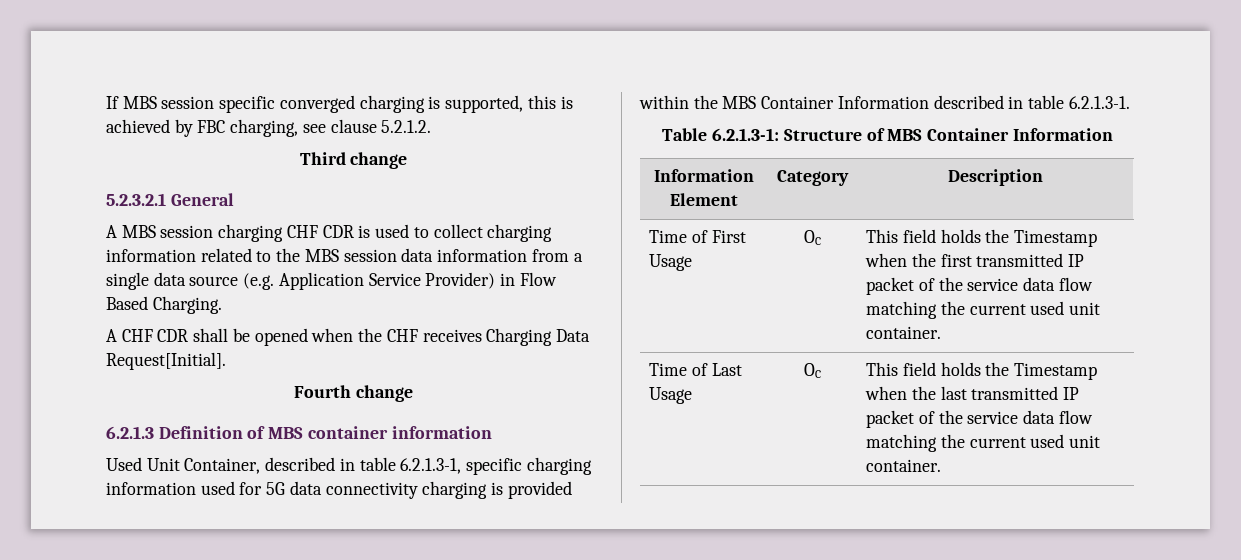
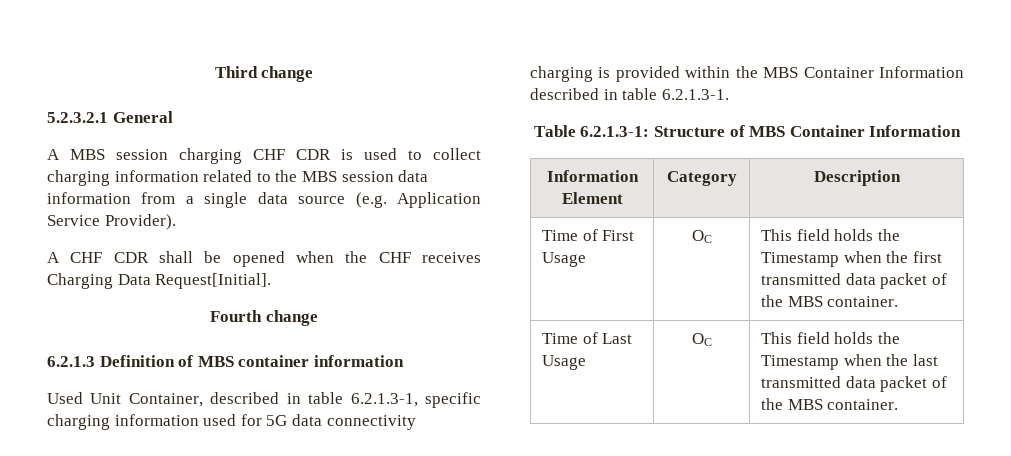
- If MBS session specific converged charging is supported, this is achieved by FBC charging, see clause 5.2.1.2.
- A MBS session charging CHF CDR is used to collect charging information related to the MBS session data information from a single data source (e.g. Application Service Provider) in Flow Based Charging.
+ A MBS session charging CHF CDR is used to collect charging information related to the MBS session data information from a single data source (e.g. Application Service Provider).
- Time of First Usage | OC | This field holds the Timestamp when the first transmitted IP packet of the service data flow matching the current used unit container.
+ Time of First Usage | OC | This field holds the Timestamp when the first transmitted data packet of the MBS container.
- Time of Last Usage | OC | This field holds the Timestamp when the last transmitted IP packet of the service data flow matching the current used unit container.
+ Time of Last Usage | OC | This field holds the Timestamp when the last transmitted data packet of the MBS container.

